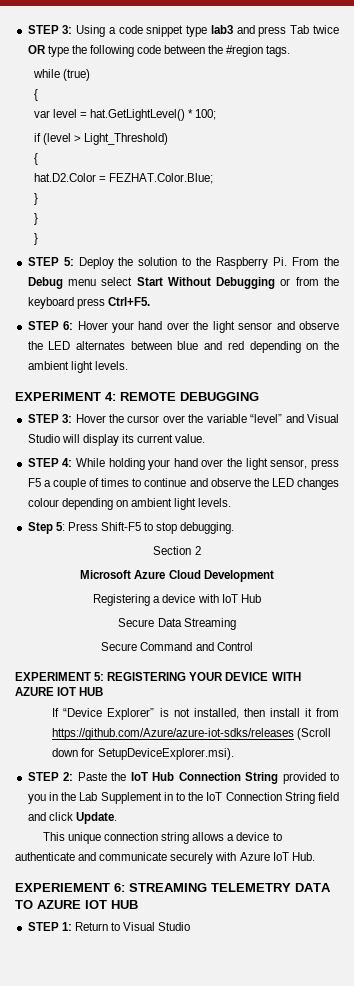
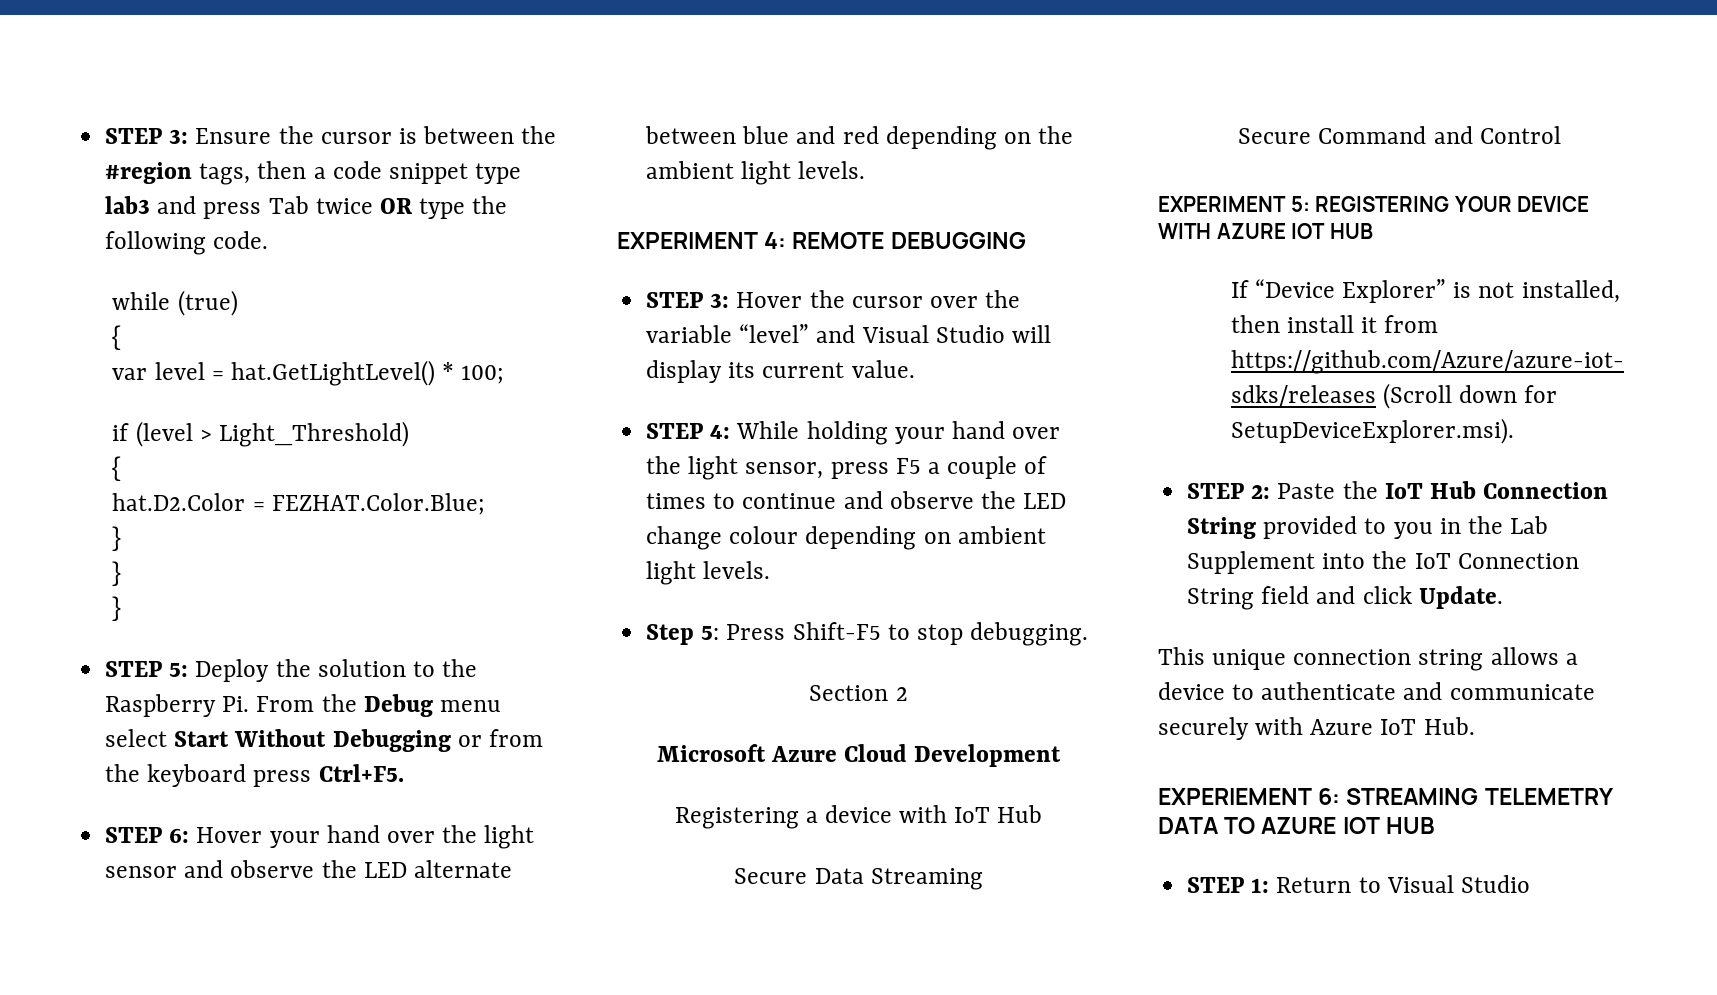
- STEP 3: Using a code snippet type lab3 and press Tab twice OR type the following code between the #region tags.
+ STEP 3: Ensure the cursor is between the #region tags, then a code snippet type lab3 and press Tab twice OR type the following code.
- STEP 6: Hover your hand over the light sensor and observe the LED alternates between blue and red depending on the ambient light levels.
+ STEP 6: Hover your hand over the light sensor and observe the LED alternate between blue and red depending on the ambient light levels.
- STEP 4: While holding your hand over the light sensor, press F5 a couple of times to continue and observe the LED changes colour depending on ambient light levels.
+ STEP 4: While holding your hand over the light sensor, press F5 a couple of times to continue and observe the LED change colour depending on ambient light levels.
- STEP 2: Paste the IoT Hub Connection String provided to you in the Lab Supplement in to the IoT Connection String field and click Update.
+ STEP 2: Paste the IoT Hub Connection String provided to you in the Lab Supplement into the IoT Connection String field and click Update.

